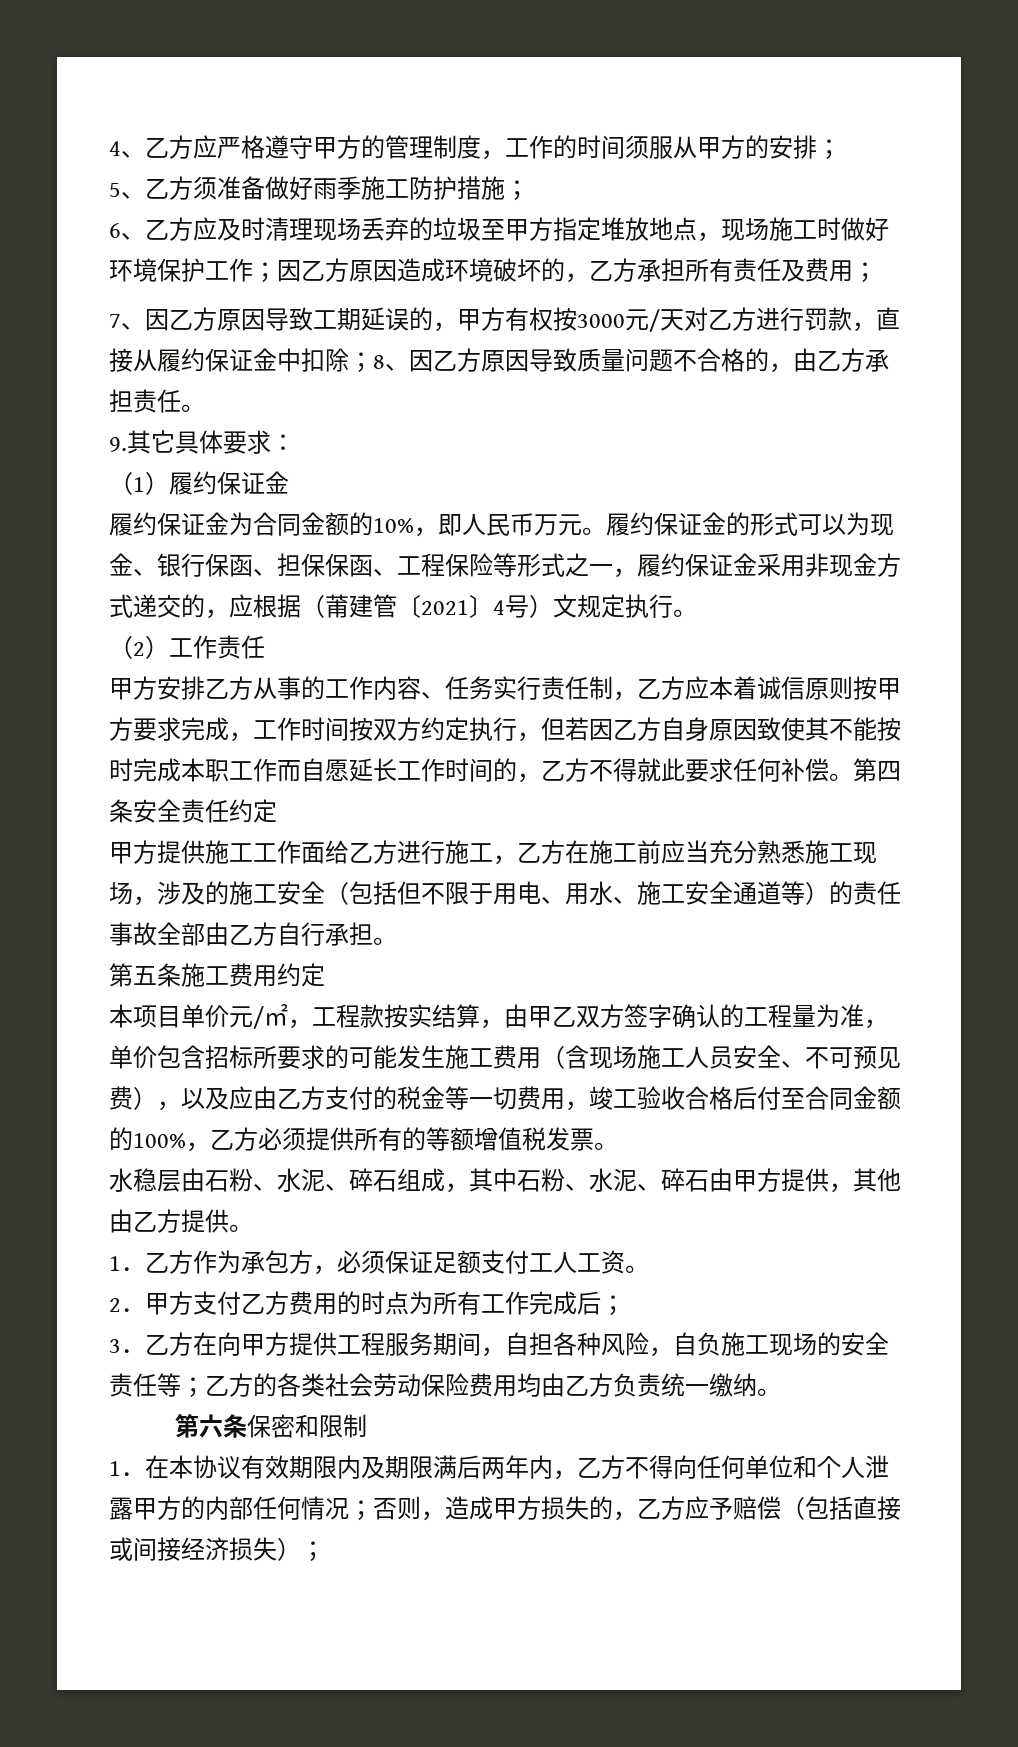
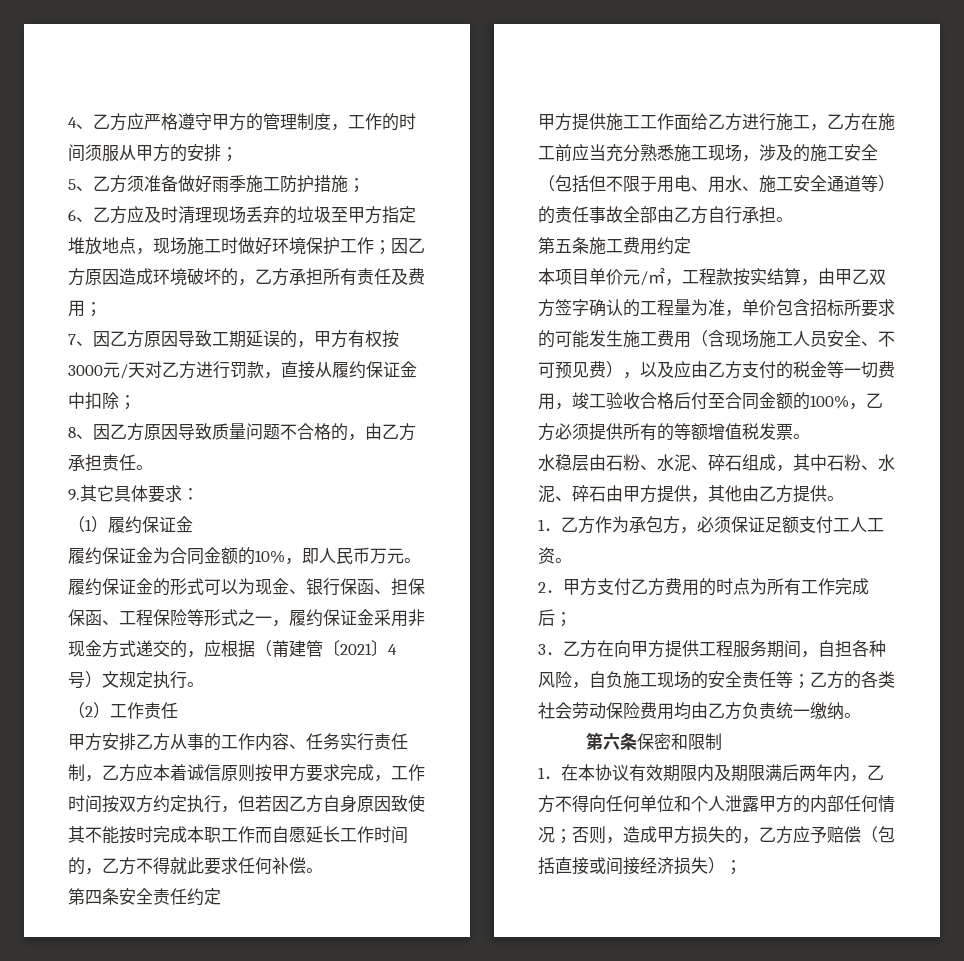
- 7、因乙方原因导致工期延误的，甲方有权按3000元/天对乙方进行罚款，直接从履约保证金中扣除；8、因乙方原因导致质量问题不合格的，由乙方承担责任。
+ 7、因乙方原因导致工期延误的，甲方有权按3000元/天对乙方进行罚款，直接从履约保证金中扣除；
+ 8、因乙方原因导致质量问题不合格的，由乙方承担责任。
- 甲方安排乙方从事的工作内容、任务实行责任制，乙方应本着诚信原则按甲方要求完成，工作时间按双方约定执行，但若因乙方自身原因致使其不能按时完成本职工作而自愿延长工作时间的，乙方不得就此要求任何补偿。第四条安全责任约定
+ 甲方安排乙方从事的工作内容、任务实行责任制，乙方应本着诚信原则按甲方要求完成，工作时间按双方约定执行，但若因乙方自身原因致使其不能按时完成本职工作而自愿延长工作时间的，乙方不得就此要求任何补偿。
+ 第四条安全责任约定

